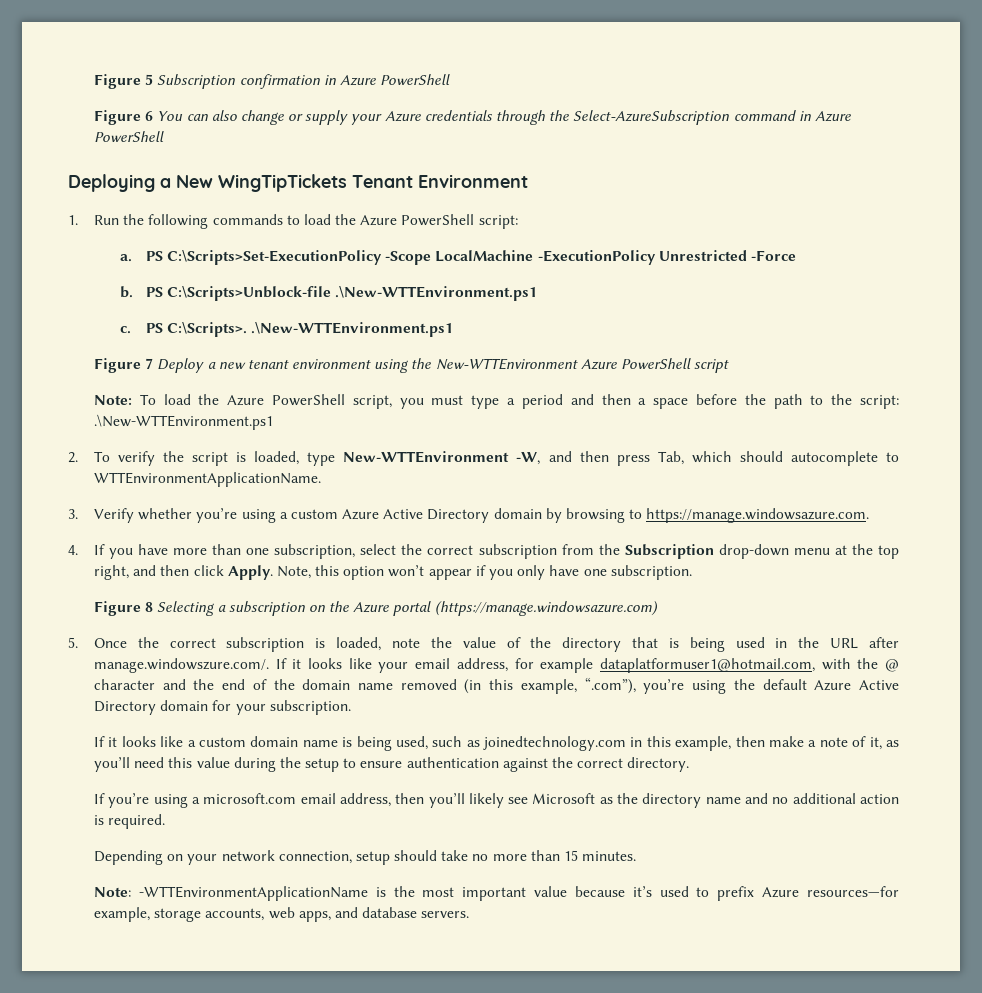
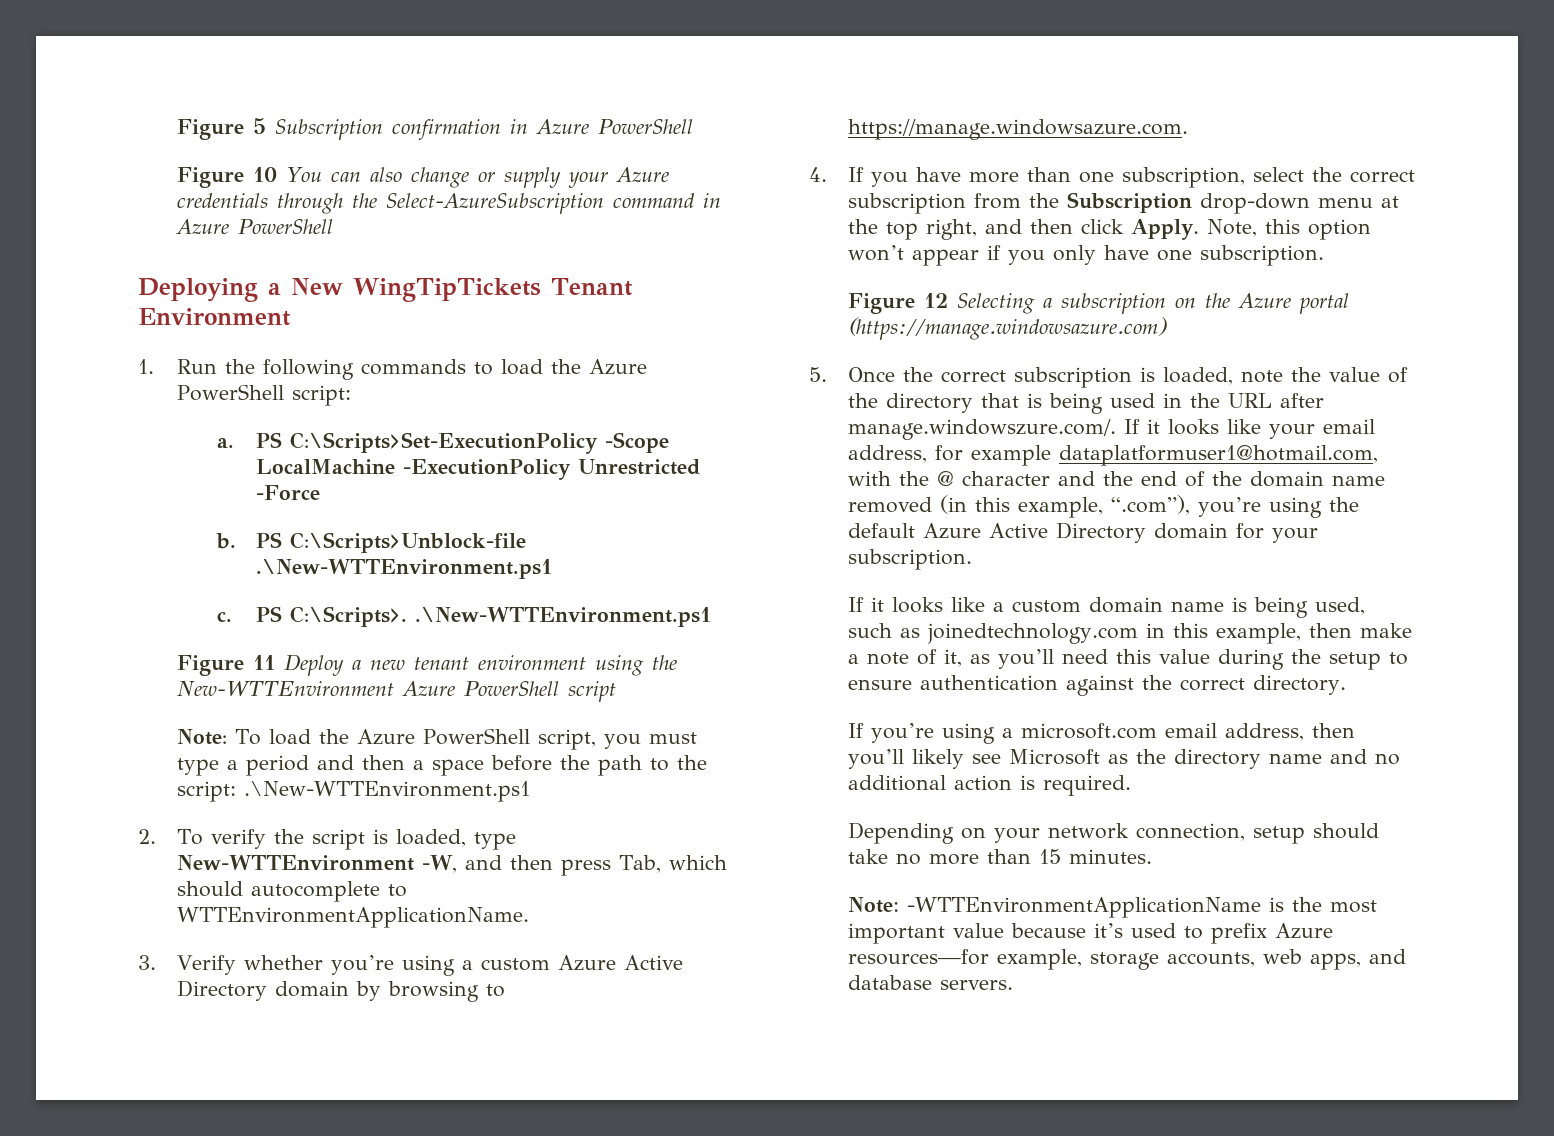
- Figure 6 You can also change or supply your Azure credentials through the Select-AzureSubscription command in Azure PowerShell
+ Figure 10 You can also change or supply your Azure credentials through the Select-AzureSubscription command in Azure PowerShell
- Figure 7 Deploy a new tenant environment using the New-WTTEnvironment Azure PowerShell script
+ Figure 11 Deploy a new tenant environment using the New-WTTEnvironment Azure PowerShell script
- Figure 8 Selecting a subscription on the Azure portal (https://manage.windowsazure.com)
+ Figure 12 Selecting a subscription on the Azure portal (https://manage.windowsazure.com)

